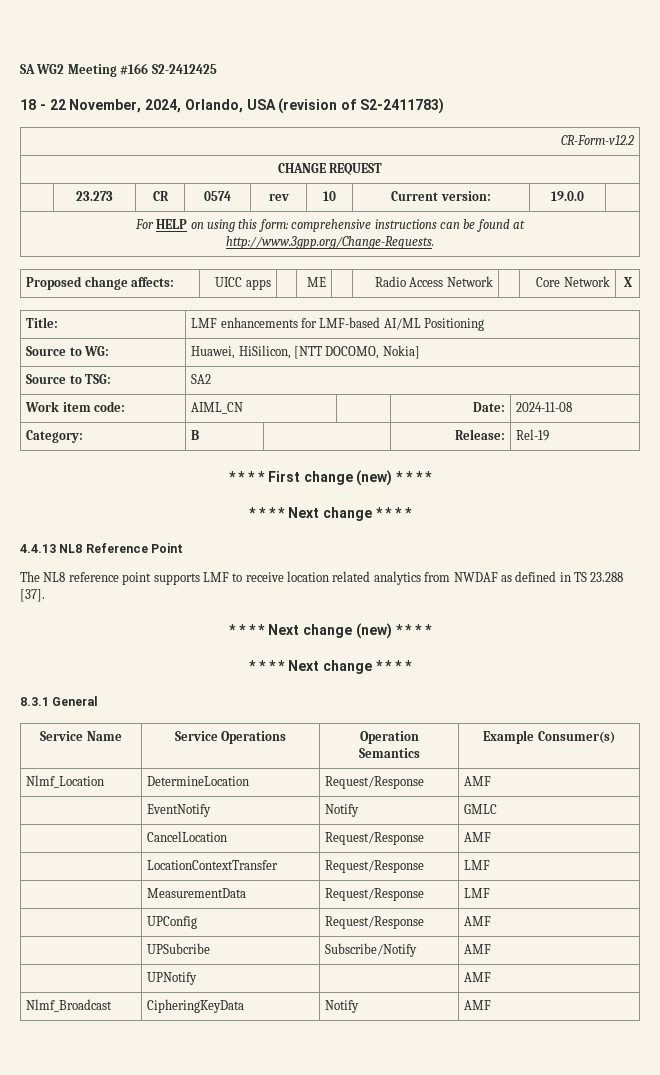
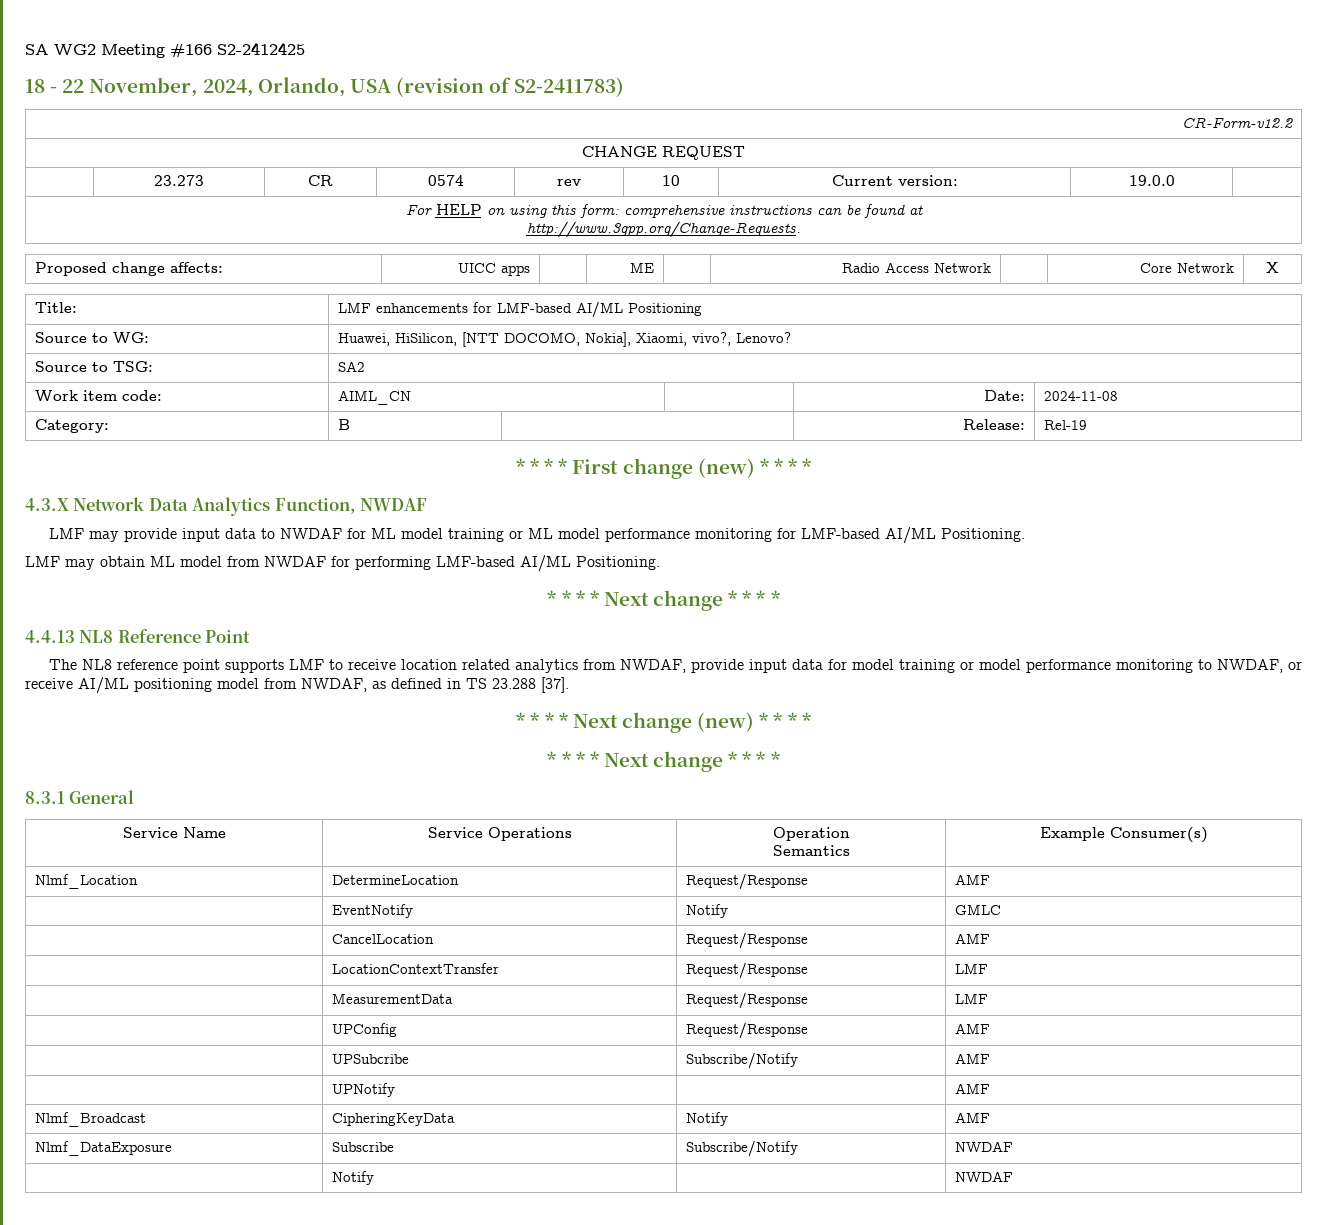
- Source to WG: | Huawei, HiSilicon, [NTT DOCOMO, Nokia]
+ Source to WG: | Huawei, HiSilicon, [NTT DOCOMO, Nokia], Xiaomi, vivo?, Lenovo?
+ 4.3.X Network Data Analytics Function, NWDAF
+ LMF may provide input data to NWDAF for ML model training or ML model performance monitoring for LMF-based AI/ML Positioning.
+ LMF may obtain ML model from NWDAF for performing LMF-based AI/ML Positioning.
- The NL8 reference point supports LMF to receive location related analytics from NWDAF as defined in TS 23.288 [37].
+ The NL8 reference point supports LMF to receive location related analytics from NWDAF, provide input data for model training or model performance monitoring to NWDAF, or receive AI/ML positioning model from NWDAF, as defined in TS 23.288 [37].
+ Nlmf_DataExposure | Subscribe | Subscribe/Notify | NWDAF
+ | Notify | | NWDAF

